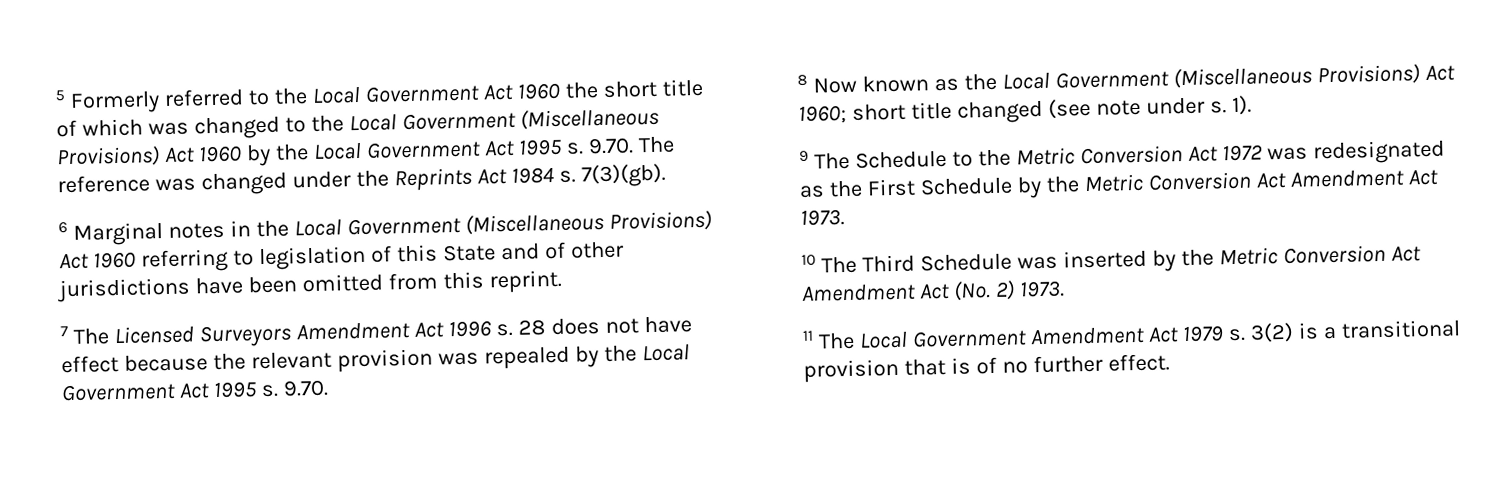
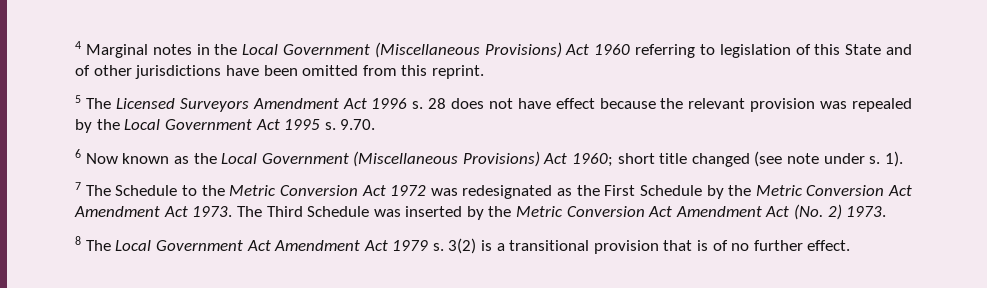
- 5 Formerly referred to the Local Government Act 1960 the short title of which was changed to the Local Government (Miscellaneous Provisions) Act 1960 by the Local Government Act 1995 s. 9.70. The reference was changed under the Reprints Act 1984 s. 7(3)(gb).
- 6 Marginal notes in the Local Government (Miscellaneous Provisions) Act 1960 referring to legislation of this State and of other jurisdictions have been omitted from this reprint.
+ 4 Marginal notes in the Local Government (Miscellaneous Provisions) Act 1960 referring to legislation of this State and of other jurisdictions have been omitted from this reprint.
- 7 The Licensed Surveyors Amendment Act 1996 s.
+ 5 The Licensed Surveyors Amendment Act 1996 s.
- 8 Now known as the Local Government (Miscellaneous Provisions) Act 1960; short title changed (see note under s.
+ 6 Now known as the Local Government (Miscellaneous Provisions) Act 1960; short title changed (see note under s.
- 9 The Schedule to the Metric Conversion Act 1972 was redesignated as the First Schedule by the Metric Conversion Act Amendment Act 1973.
- 10 The Third Schedule was inserted by the Metric Conversion Act Amendment Act (No. 2) 1973.
+ 7 The Schedule to the Metric Conversion Act 1972 was redesignated as the First Schedule by the Metric Conversion Act Amendment Act 1973. The Third Schedule was inserted by the Metric Conversion Act Amendment Act (No. 2) 1973.
- 11 The Local Government Amendment Act 1979 s.
+ 8 The Local Government Act Amendment Act 1979 s.

